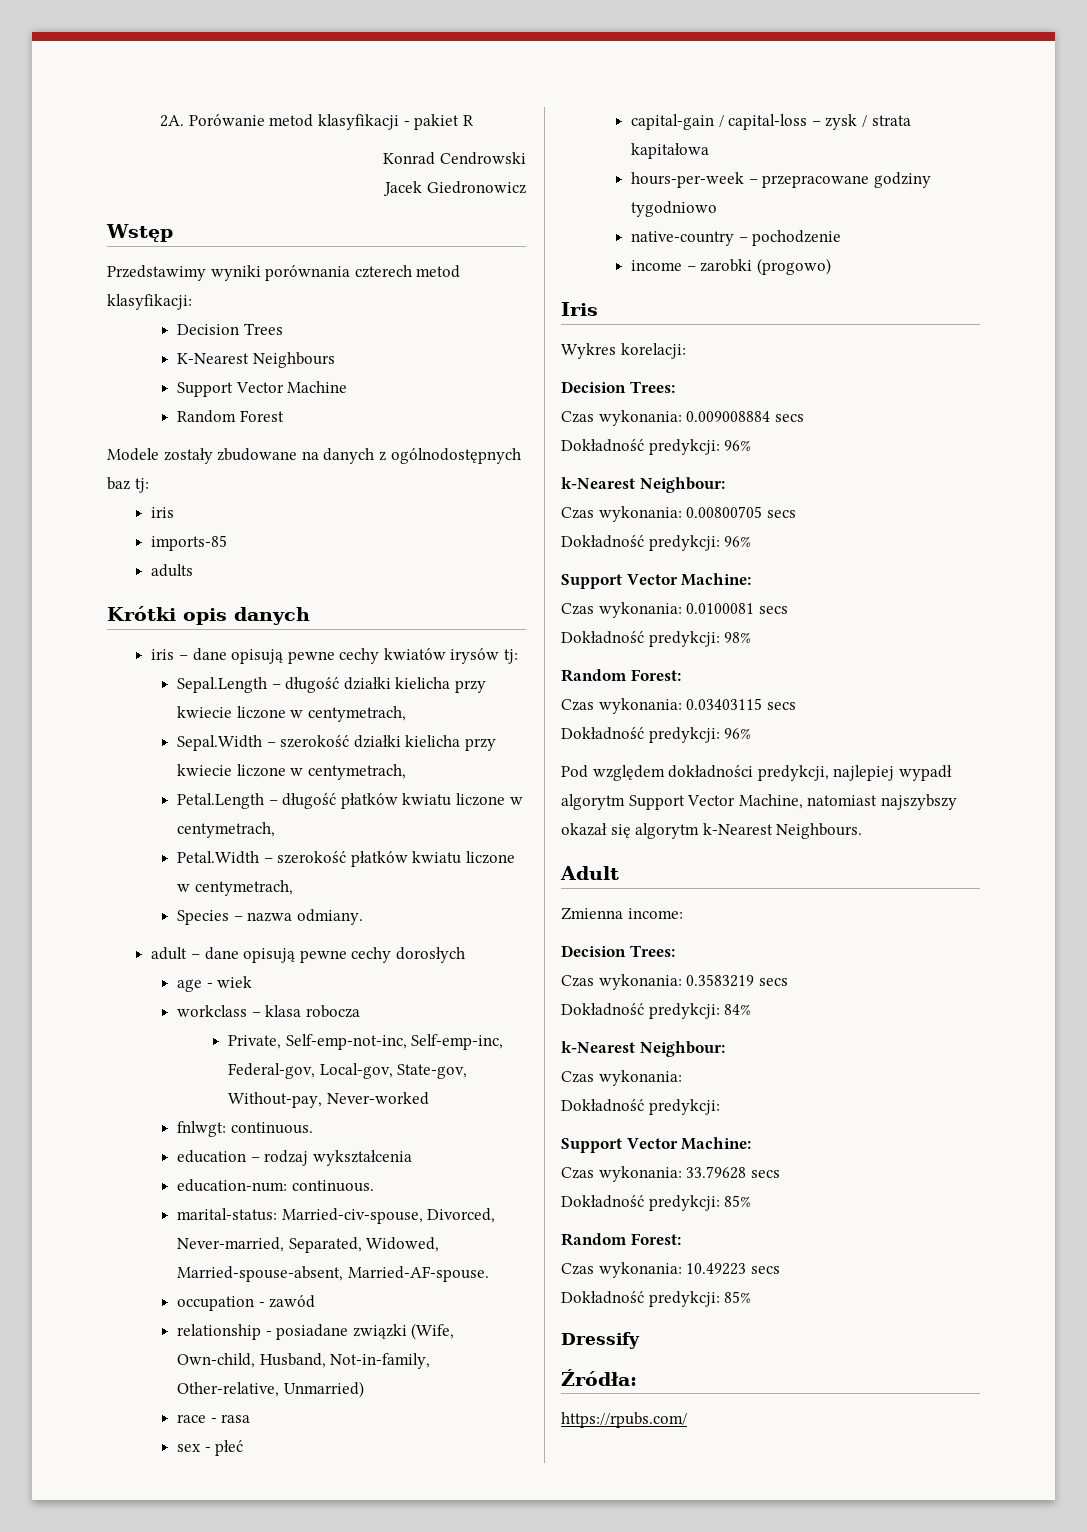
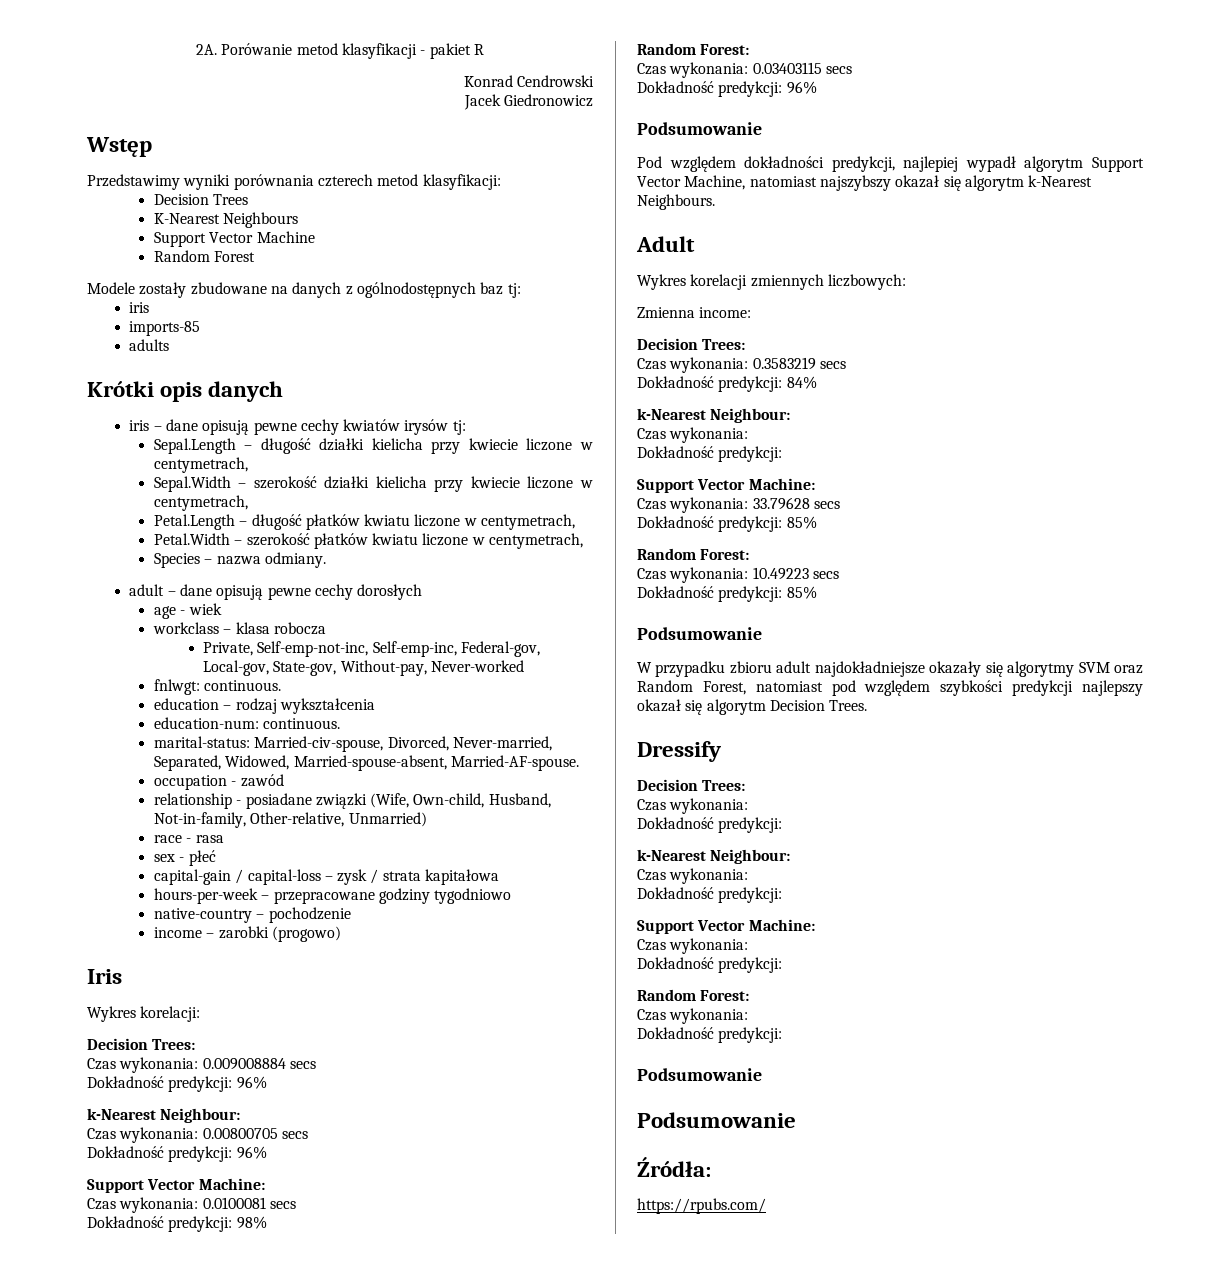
  Czas wykonania: 0.03403115 secs
  Dokładność predykcji: 96%
+ Podsumowanie
+ Wykres korelacji zmiennych liczbowych:
  Czas wykonania: 10.49223 secs
  Dokładność predykcji: 85%
+ Podsumowanie
+ W przypadku zbioru adult najdokładniejsze okazały się algorytmy SVM oraz Random Forest, natomiast pod względem szybkości predykcji najlepszy okazał się algorytm Decision Trees.
  Dressify
+ Decision Trees:
+ Czas wykonania:
+ Dokładność predykcji:
+ k-Nearest Neighbour:
+ Czas wykonania:
+ Dokładność predykcji:
+ Support Vector Machine:
+ Czas wykonania:
+ Dokładność predykcji:
+ Random Forest:
+ Czas wykonania:
+ Dokładność predykcji:
+ Podsumowanie
+ Podsumowanie

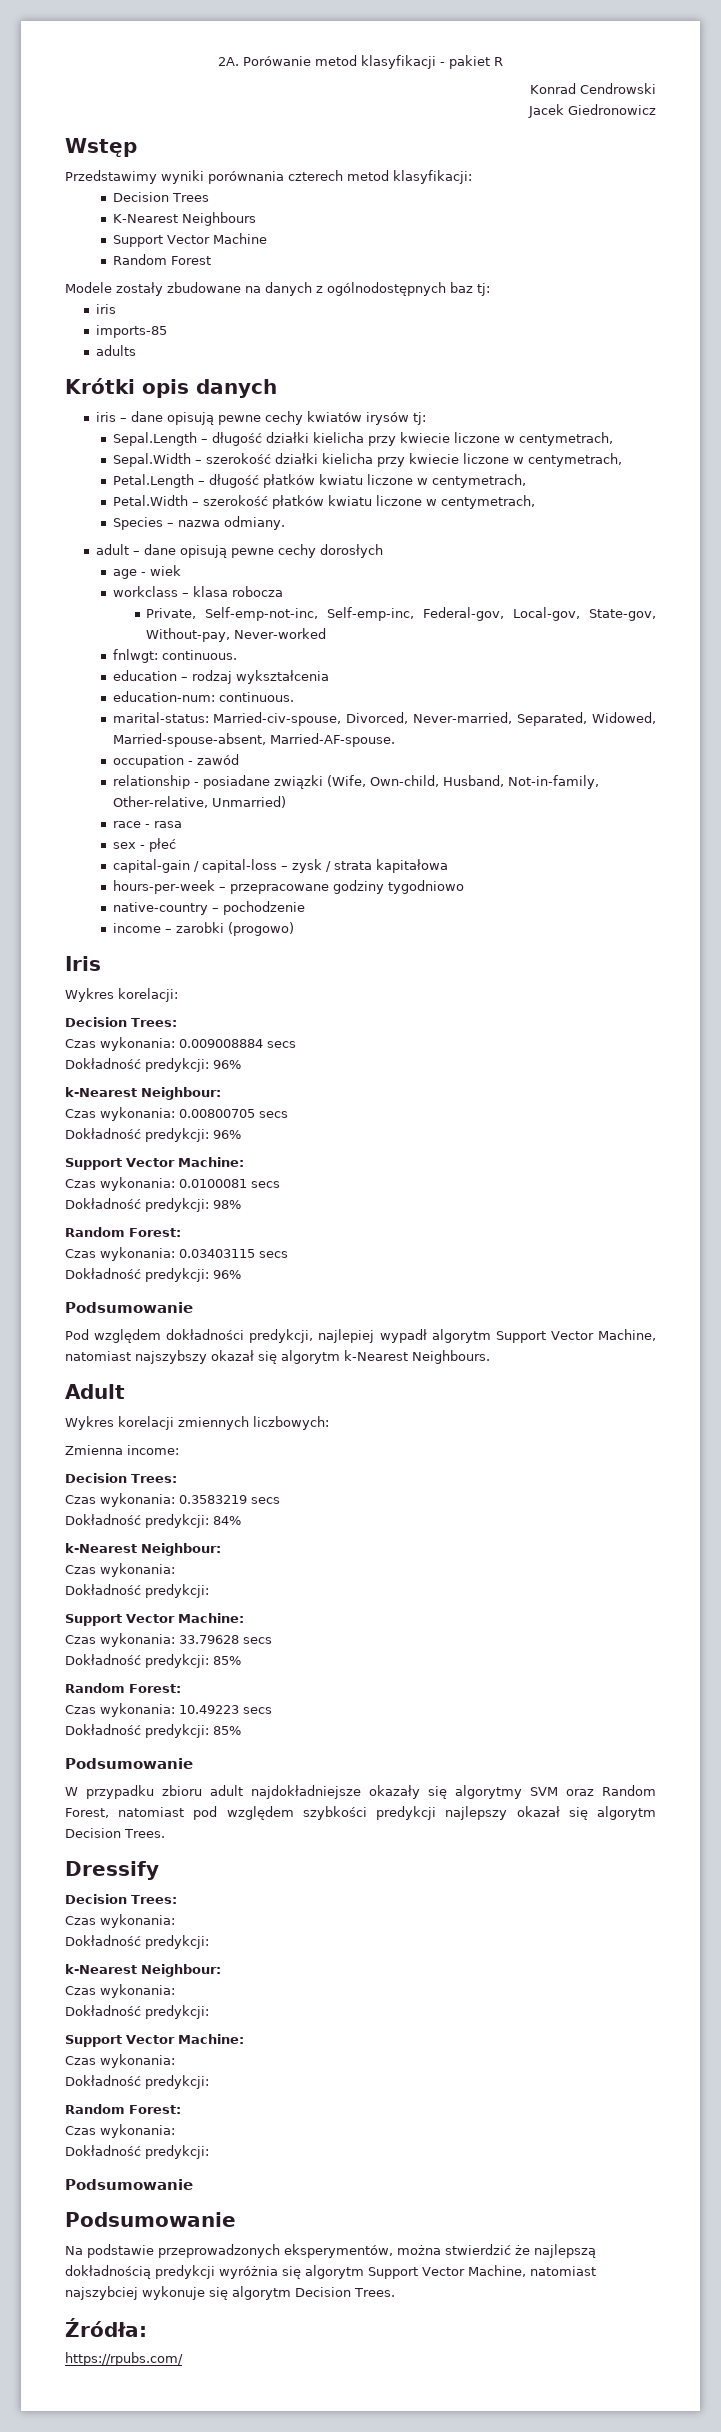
+ Na podstawie przeprowadzonych eksperymentów, można stwierdzić że najlepszą dokładnością predykcji wyróżnia się algorytm Support Vector Machine, natomiast najszybciej wykonuje się algorytm Decision Trees.

